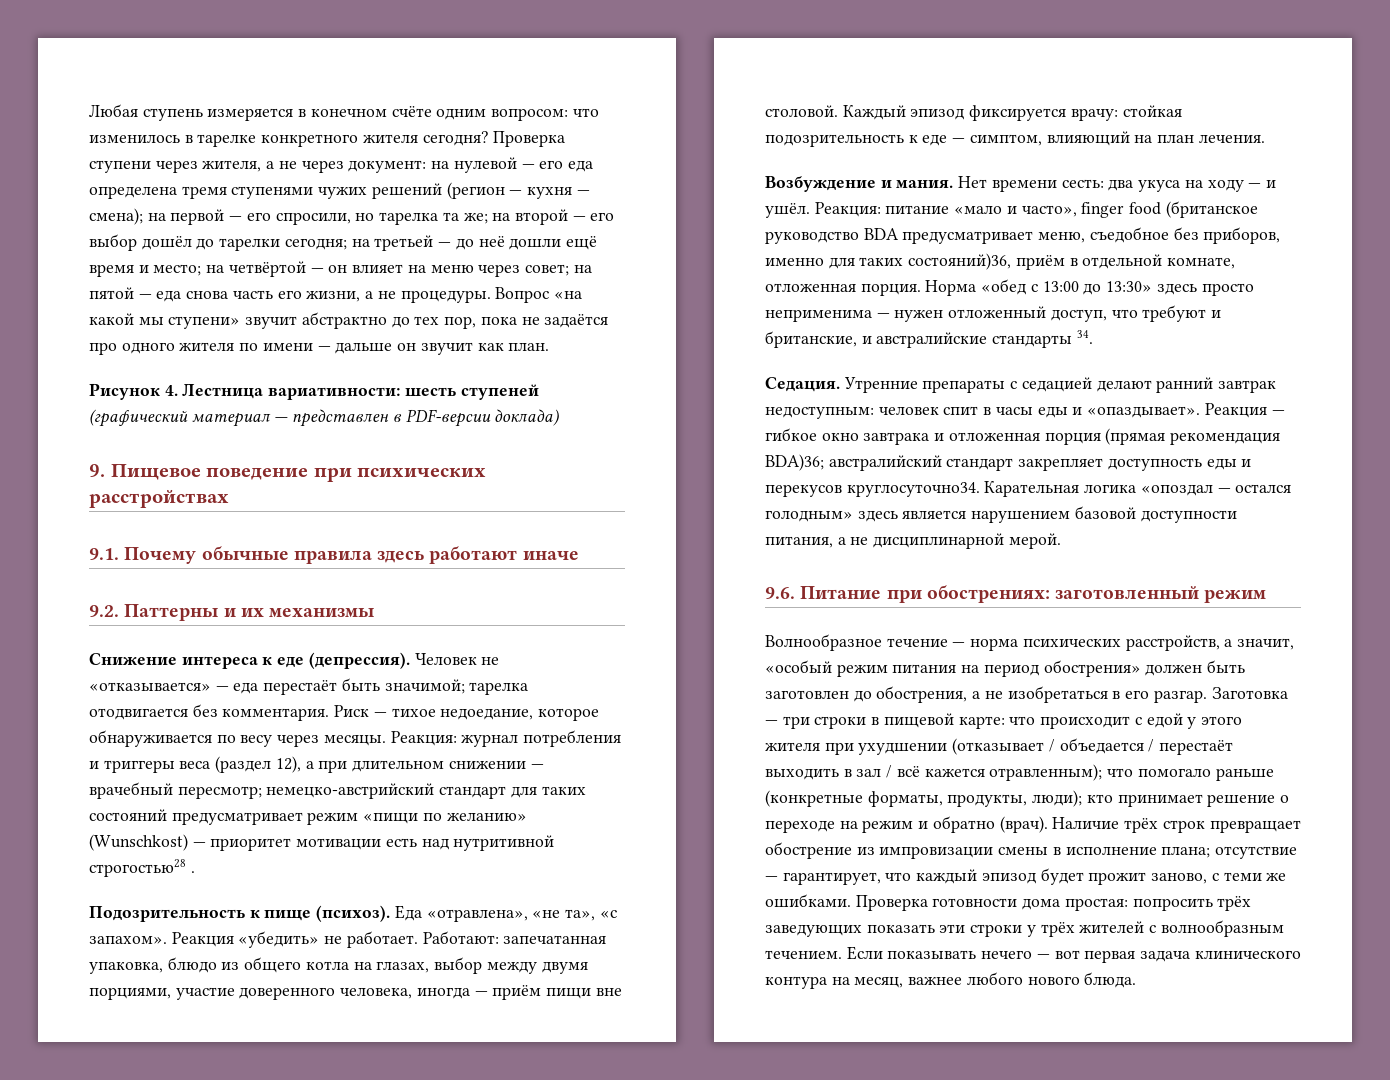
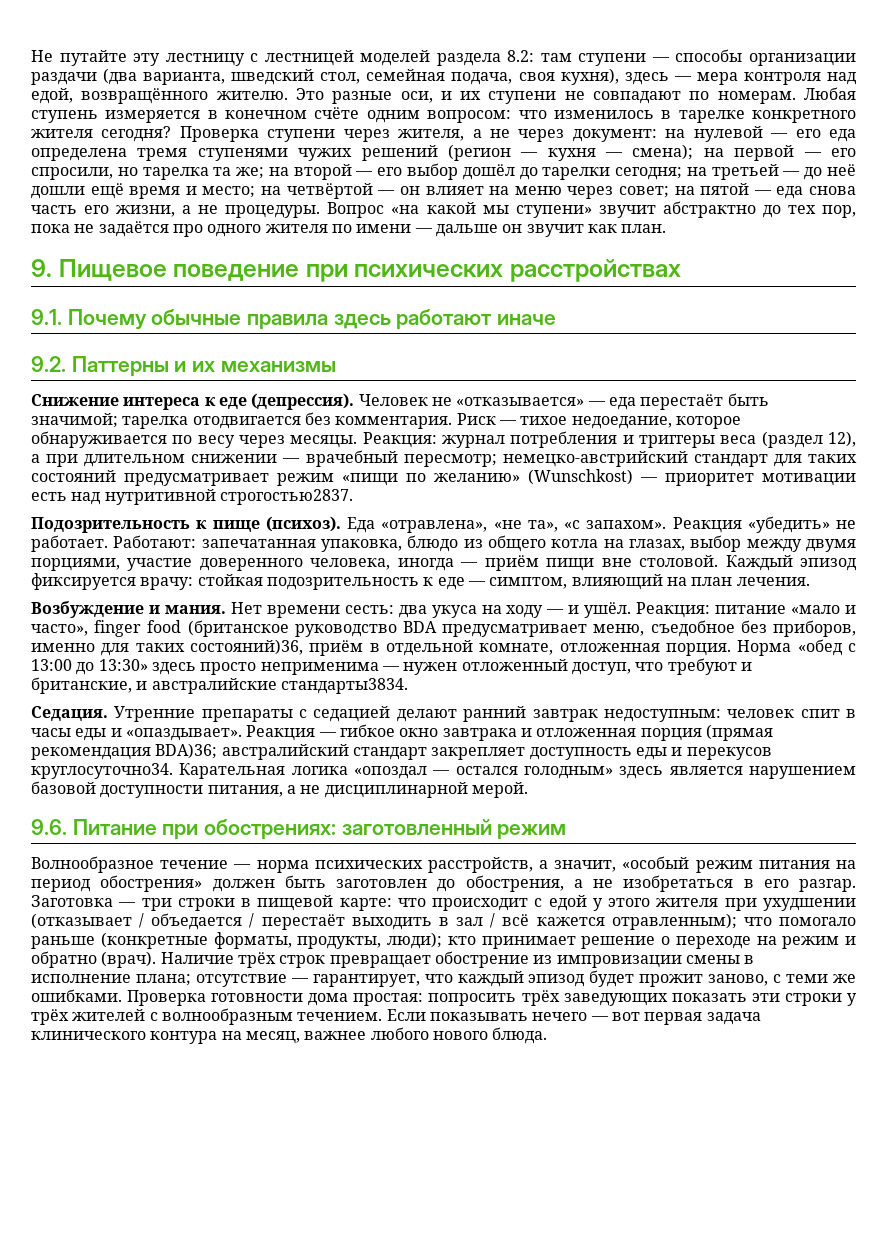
+ Не путайте эту лестницу с лестницей моделей раздела 8.2: там ступени — способы организации раздачи (два варианта, шведский стол, семейная подача, своя кухня), здесь — мера контроля над едой, возвращённого жителю. Это разные оси, и их ступени не совпадают по номерам.
- Рисунок 4. Лестница вариативности: шесть ступеней (графический материал — представлен в PDF-версии доклада)
- Реакция: журнал потребления и триггеры веса (раздел 12), а при длительном снижении — врачебный пересмотр; немецко-австрийский стандарт для таких состояний предусматривает режим «пищи по желанию» (Wunschkost) — приоритет мотивации есть над нутритивной строгостью28 .
+ Реакция: журнал потребления и триггеры веса (раздел 12), а при длительном снижении — врачебный пересмотр; немецко-австрийский стандарт для таких состояний предусматривает режим «пищи по желанию» (Wunschkost) — приоритет мотивации есть над нутритивной строгостью2837.
- Норма «обед с 13:00 до 13:30» здесь просто неприменима — нужен отложенный доступ, что требуют и британские, и австралийские стандарты 34.
+ Норма «обед с 13:00 до 13:30» здесь просто неприменима — нужен отложенный доступ, что требуют и британские, и австралийские стандарты3834.

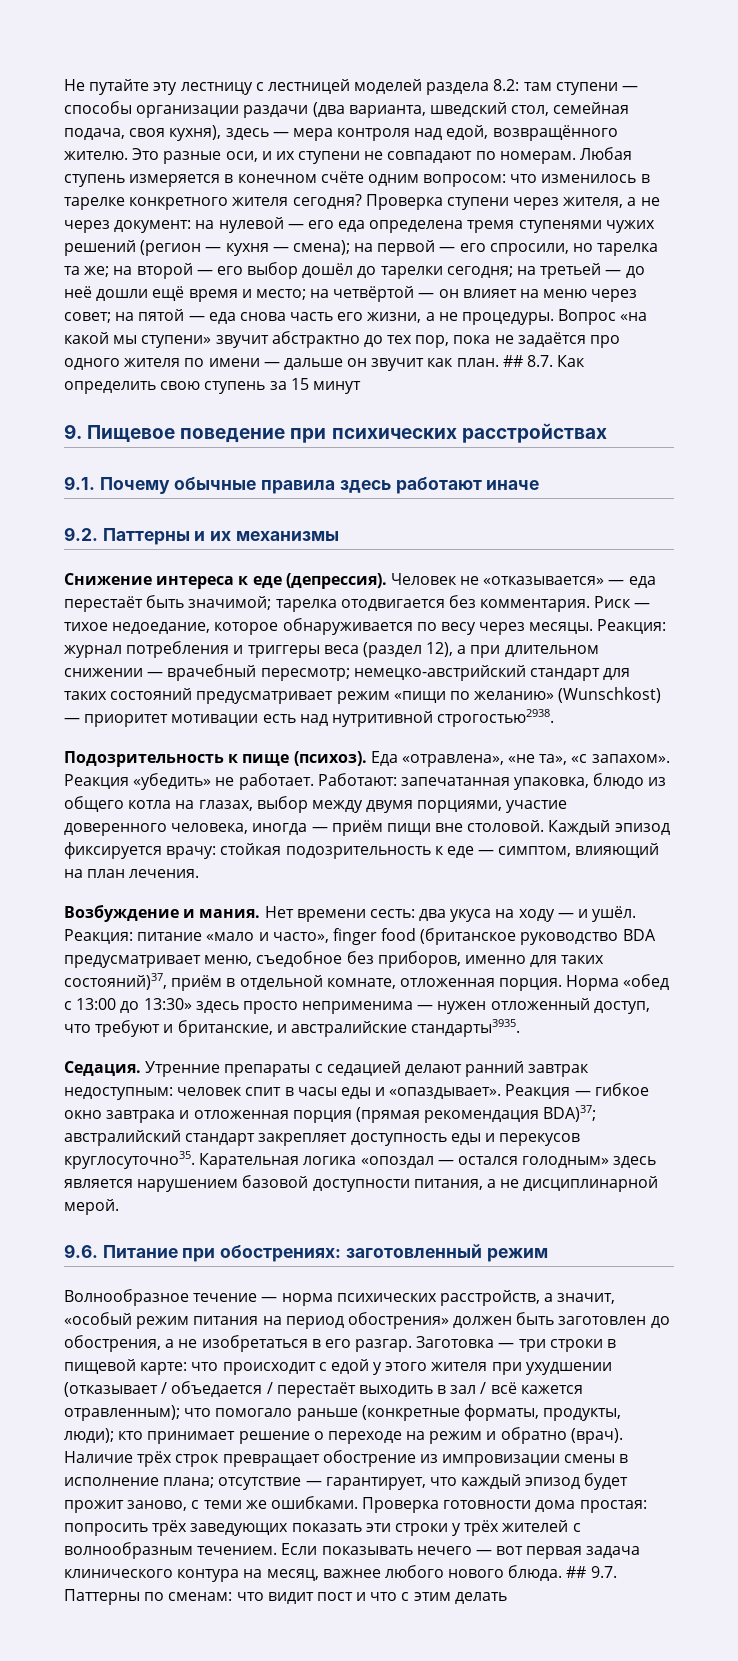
+ ## 8.7. Как определить свою ступень за 15 минут
- Реакция: журнал потребления и триггеры веса (раздел 12), а при длительном снижении — врачебный пересмотр; немецко-австрийский стандарт для таких состояний предусматривает режим «пищи по желанию» (Wunschkost) — приоритет мотивации есть над нутритивной строгостью2837.
+ Реакция: журнал потребления и триггеры веса (раздел 12), а при длительном снижении — врачебный пересмотр; немецко-австрийский стандарт для таких состояний предусматривает режим «пищи по желанию» (Wunschkost) — приоритет мотивации есть над нутритивной строгостью2938.
- Реакция: питание «мало и часто», finger food (британское руководство BDA предусматривает меню, съедобное без приборов, именно для таких состояний)36, приём в отдельной комнате, отложенная порция.
+ Реакция: питание «мало и часто», finger food (британское руководство BDA предусматривает меню, съедобное без приборов, именно для таких состояний)37, приём в отдельной комнате, отложенная порция.
- Норма «обед с 13:00 до 13:30» здесь просто неприменима — нужен отложенный доступ, что требуют и британские, и австралийские стандарты3834.
+ Норма «обед с 13:00 до 13:30» здесь просто неприменима — нужен отложенный доступ, что требуют и британские, и австралийские стандарты3935.
- Реакция — гибкое окно завтрака и отложенная порция (прямая рекомендация BDA)36; австралийский стандарт закрепляет доступность еды и перекусов круглосуточно34.
+ Реакция — гибкое окно завтрака и отложенная порция (прямая рекомендация BDA)37; австралийский стандарт закрепляет доступность еды и перекусов круглосуточно35.
+ ## 9.7. Паттерны по сменам: что видит пост и что с этим делать

